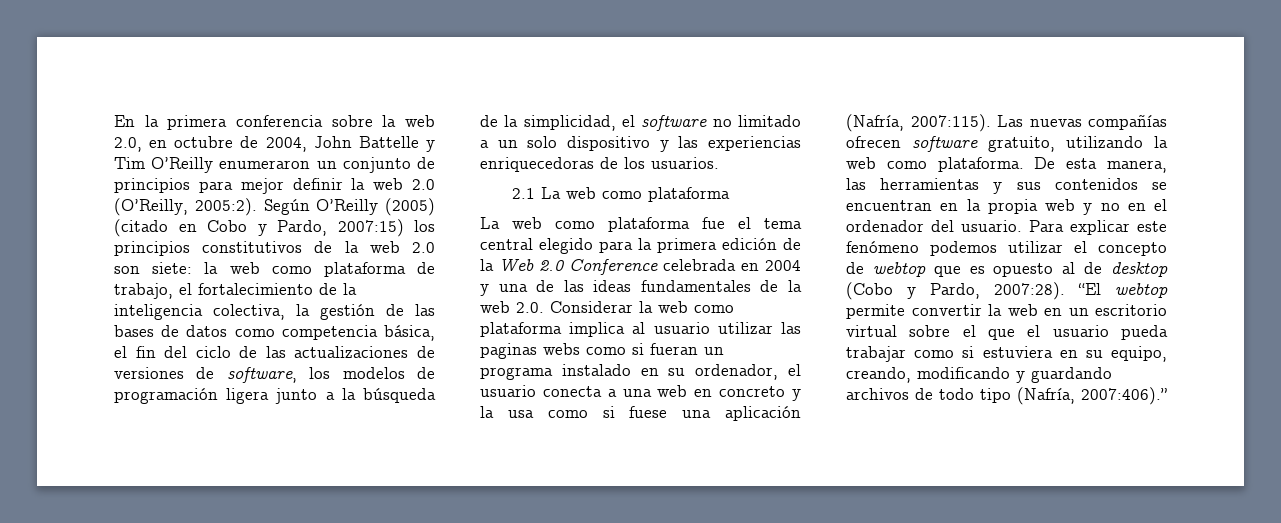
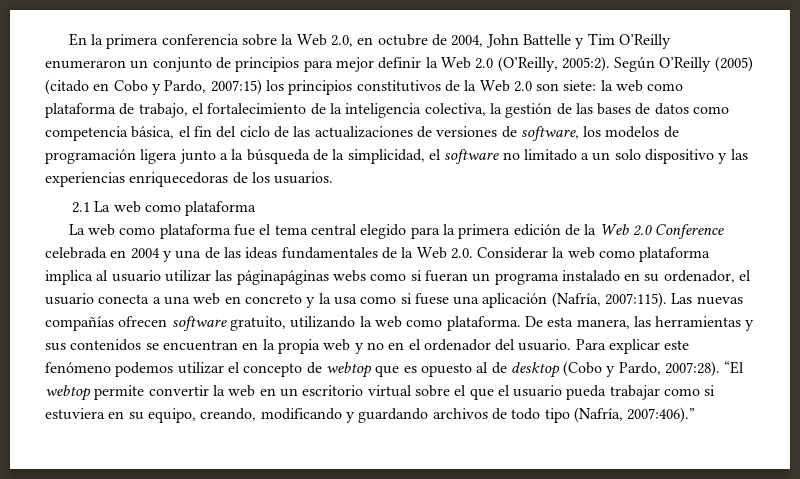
- En la primera conferencia sobre la web 2.0, en octubre de 2004, John Battelle y Tim O’Reilly enumeraron un conjunto de principios para mejor definir la web 2.0 (O’Reilly, 2005:2).
+ En la primera conferencia sobre la Web 2.0, en octubre de 2004, John Battelle y Tim O’Reilly enumeraron un conjunto de principios para mejor definir la Web 2.0 (O’Reilly, 2005:2).
- Según O’Reilly (2005) (citado en Cobo y Pardo, 2007:15) los principios constitutivos de la web 2.0 son siete:
+ Según O’Reilly (2005) (citado en Cobo y Pardo, 2007:15) los principios constitutivos de la Web 2.0 son siete:
- La web como plataforma fue el tema central elegido para la primera edición de la Web 2.0 Conference celebrada en 2004 y una de las ideas fundamentales de la web 2.0. Considerar la web como plataforma implica al usuario utilizar las paginas webs como si fueran un programa instalado en su ordenador, el usuario conecta a una web en concreto y la usa como si fuese una aplicación (Nafría, 2007:115).
+ La web como plataforma fue el tema central elegido para la primera edición de la Web 2.0 Conference celebrada en 2004 y una de las ideas fundamentales de la Web 2.0. Considerar la web como plataforma implica al usuario utilizar las páginapáginas webs como si fueran un programa instalado en su ordenador, el usuario conecta a una web en concreto y la usa como si fuese una aplicación (Nafría, 2007:115).

